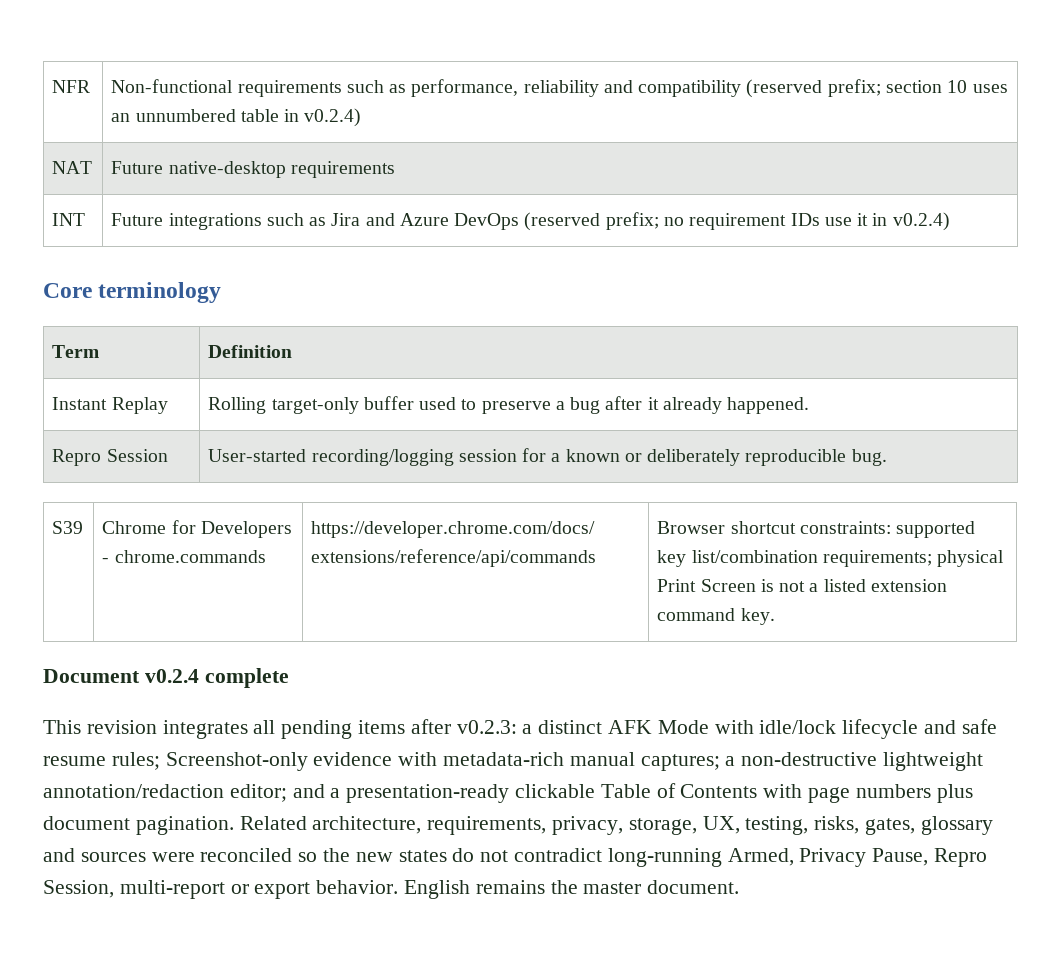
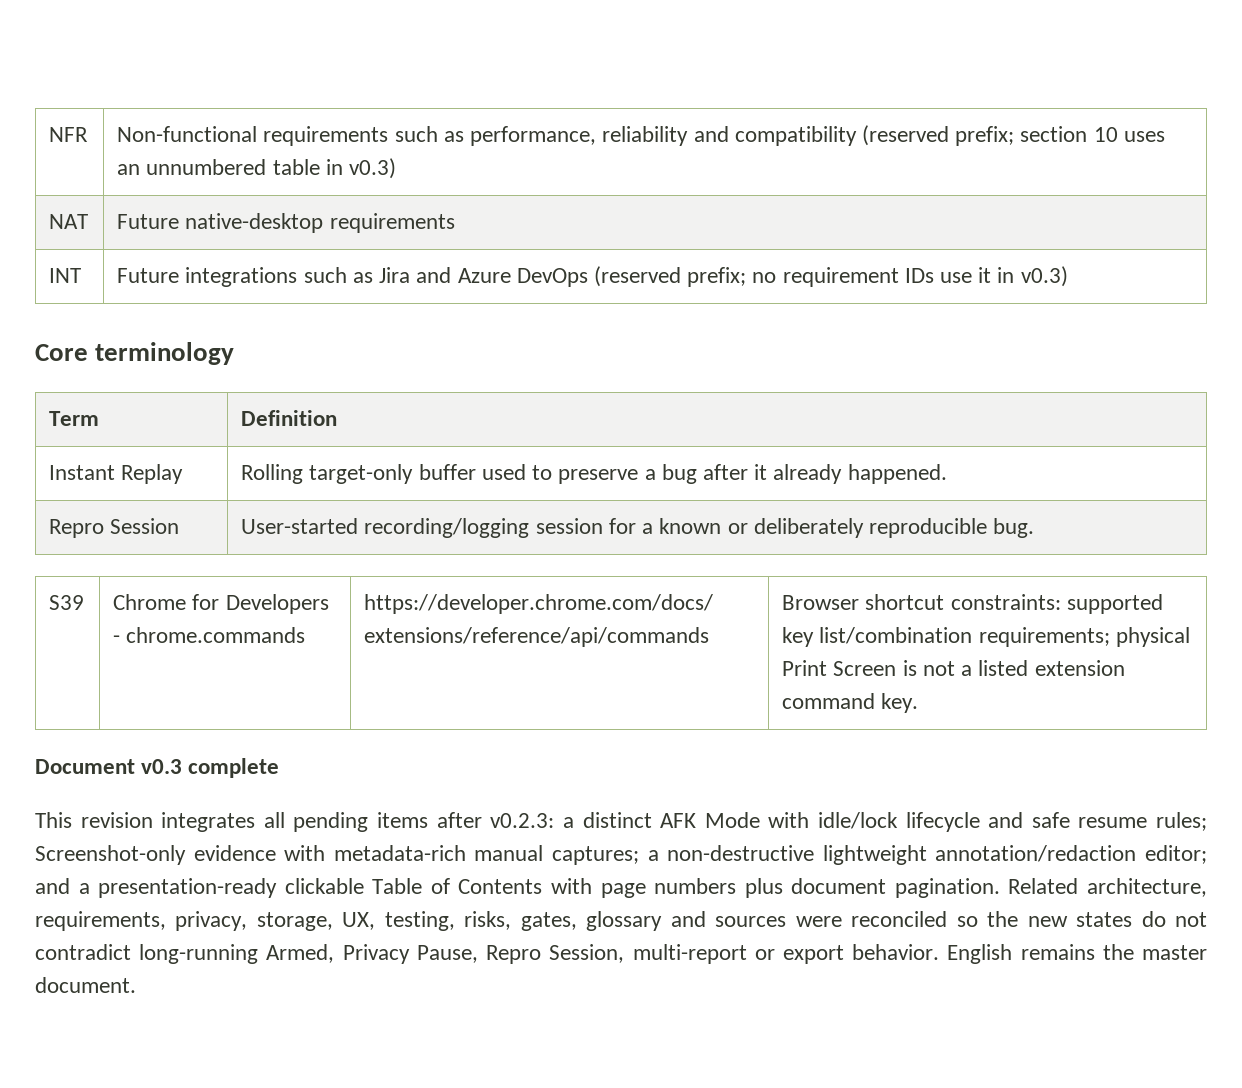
- NFR | Non-functional requirements such as performance, reliability and compatibility (reserved prefix; section 10 uses an unnumbered table in v0.2.4)
+ NFR | Non-functional requirements such as performance, reliability and compatibility (reserved prefix; section 10 uses an unnumbered table in v0.3)
- INT | Future integrations such as Jira and Azure DevOps (reserved prefix; no requirement IDs use it in v0.2.4)
+ INT | Future integrations such as Jira and Azure DevOps (reserved prefix; no requirement IDs use it in v0.3)
- Document v0.2.4 complete
+ Document v0.3 complete

